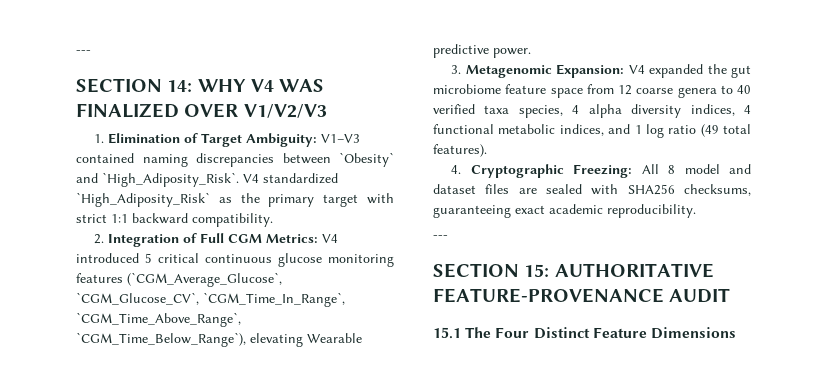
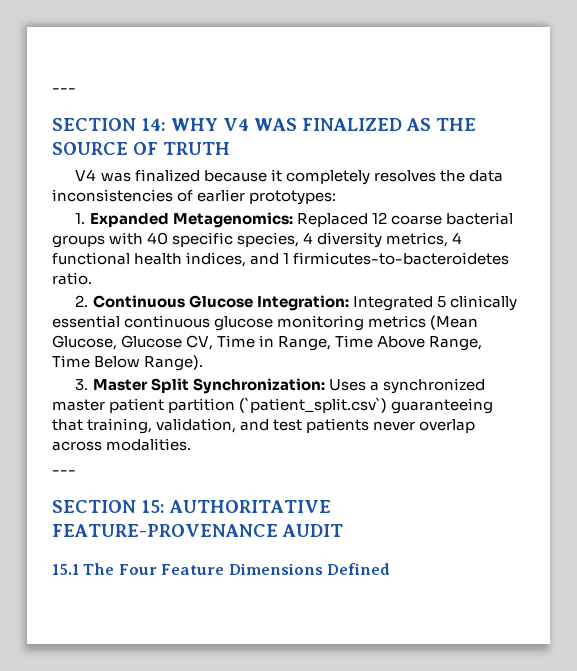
- SECTION 14: WHY V4 WAS FINALIZED OVER V1/V2/V3
- 1. Elimination of Target Ambiguity: V1–V3 contained naming discrepancies between `Obesity` and `High_Adiposity_Risk`. V4 standardized `High_Adiposity_Risk` as the primary target with strict 1:1 backward compatibility.
- 2. Integration of Full CGM Metrics: V4 introduced 5 critical continuous glucose monitoring features (`CGM_Average_Glucose`, `CGM_Glucose_CV`, `CGM_Time_In_Range`, `CGM_Time_Above_Range`, `CGM_Time_Below_Range`), elevating Wearable predictive power.
- 3. Metagenomic Expansion: V4 expanded the gut microbiome feature space from 12 coarse genera to 40 verified taxa species, 4 alpha diversity indices, 4 functional metabolic indices, and 1 log ratio (49 total features).
- 4. Cryptographic Freezing: All 8 model and dataset files are sealed with SHA256 checksums, guaranteeing exact academic reproducibility.
+ SECTION 14: WHY V4 WAS FINALIZED AS THE SOURCE OF TRUTH
+ V4 was finalized because it completely resolves the data inconsistencies of earlier prototypes:
+ 1. Expanded Metagenomics: Replaced 12 coarse bacterial groups with 40 specific species, 4 diversity metrics, 4 functional health indices, and 1 firmicutes-to-bacteroidetes ratio.
+ 2. Continuous Glucose Integration: Integrated 5 clinically essential continuous glucose monitoring metrics (Mean Glucose, Glucose CV, Time in Range, Time Above Range, Time Below Range).
+ 3. Master Split Synchronization: Uses a synchronized master patient partition (`patient_split.csv`) guaranteeing that training, validation, and test patients never overlap across modalities.
- 15.1 The Four Distinct Feature Dimensions
+ 15.1 The Four Feature Dimensions Defined

